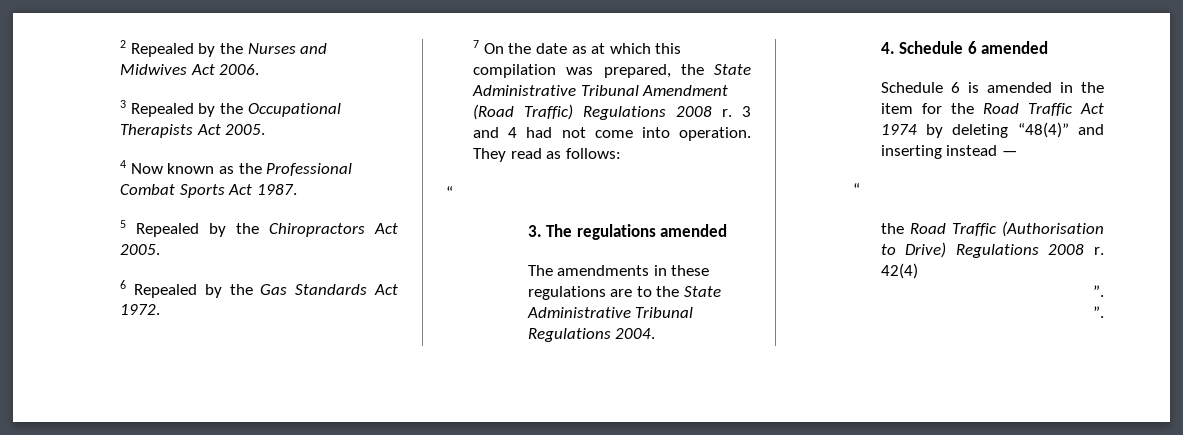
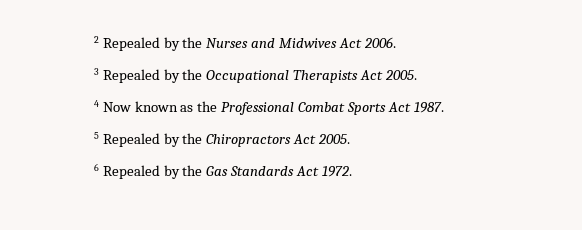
- 7 On the date as at which this compilation was prepared, the State Administrative Tribunal Amendment (Road Traffic) Regulations 2008 r. 3 and 4 had not come into operation. They read as follows:
- “
- 3. The regulations amended
- The amendments in these regulations are to the State Administrative Tribunal Regulations 2004.
- 4. Schedule 6 amended
- Schedule 6 is amended in the item for the Road Traffic Act 1974 by deleting “48(4)” and inserting instead —
- “
- the Road Traffic (Authorisation to Drive) Regulations 2008 r. 42(4)
- ”.
- ”.

